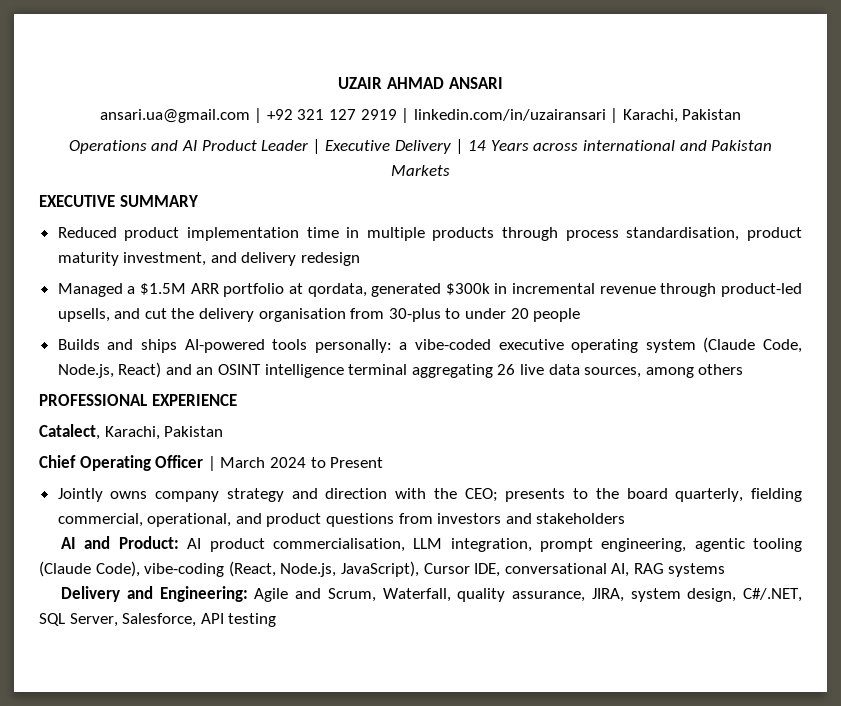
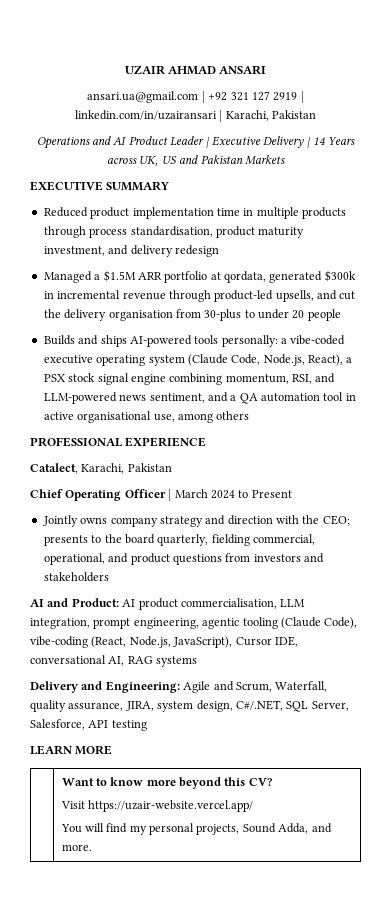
- Operations and AI Product Leader | Executive Delivery | 14 Years across international and Pakistan Markets
+ Operations and AI Product Leader | Executive Delivery | 14 Years across UK, US and Pakistan Markets
- Builds and ships AI-powered tools personally: a vibe-coded executive operating system (Claude Code, Node.js, React) and an OSINT intelligence terminal aggregating 26 live data sources, among others
+ Builds and ships AI-powered tools personally: a vibe-coded executive operating system (Claude Code, Node.js, React), a PSX stock signal engine combining momentum, RSI, and LLM-powered news sentiment, and a QA automation tool in active organisational use, among others
+ LEARN MORE
+ | Want to know more beyond this CV?
+ Visit https://uzair-website.vercel.app/
+ You will find my personal projects, Sound Adda, and more.

